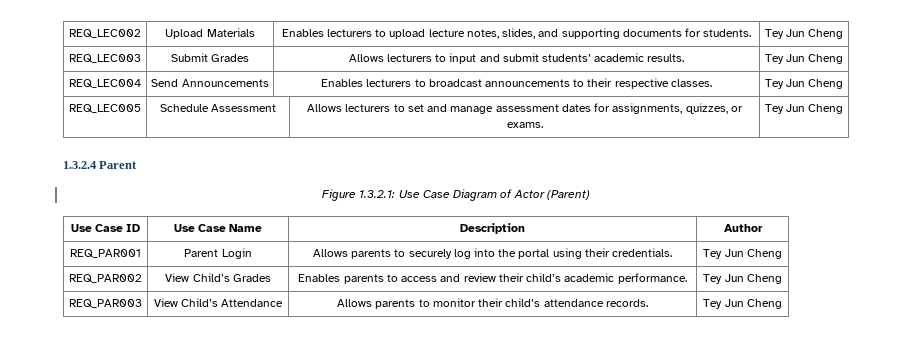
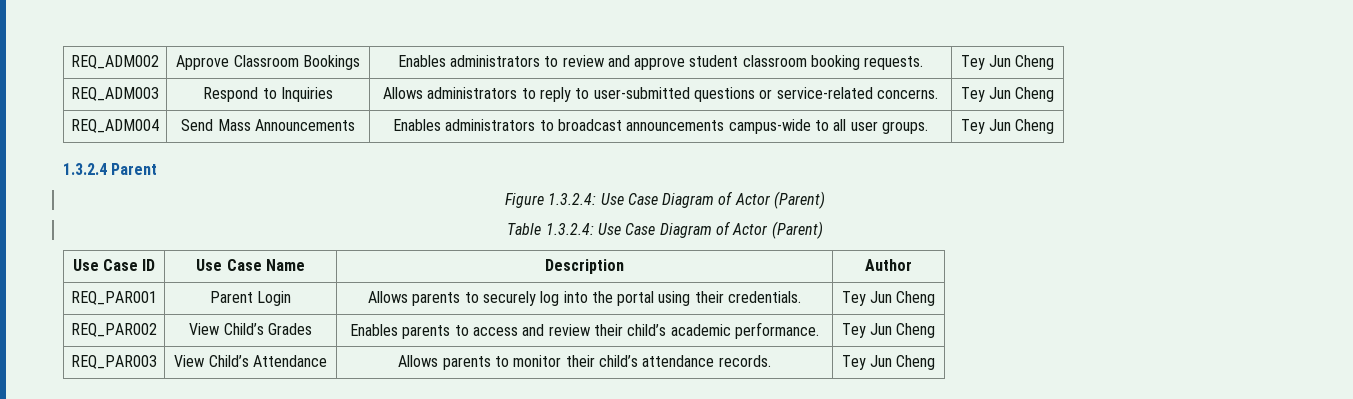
- REQ_LEC002 | Upload Materials | Enables lecturers to upload lecture notes, slides, and supporting documents for students. | Tey Jun Cheng
- REQ_LEC003 | Submit Grades | Allows lecturers to input and submit students’ academic results. | Tey Jun Cheng
- REQ_LEC004 | Send Announcements | Enables lecturers to broadcast announcements to their respective classes. | Tey Jun Cheng
- REQ_LEC005 | Schedule Assessment | Allows lecturers to set and manage assessment dates for assignments, quizzes, or exams. | Tey Jun Cheng
+ REQ_ADM002 | Approve Classroom Bookings | Enables administrators to review and approve student classroom booking requests. | Tey Jun Cheng
+ REQ_ADM003 | Respond to Inquiries | Allows administrators to reply to user-submitted questions or service-related concerns. | Tey Jun Cheng
+ REQ_ADM004 | Send Mass Announcements | Enables administrators to broadcast announcements campus-wide to all user groups. | Tey Jun Cheng
- Figure 1.3.2.1: Use Case Diagram of Actor (Parent)
+ Figure 1.3.2.4: Use Case Diagram of Actor (Parent)
+ Table 1.3.2.4: Use Case Diagram of Actor (Parent)

